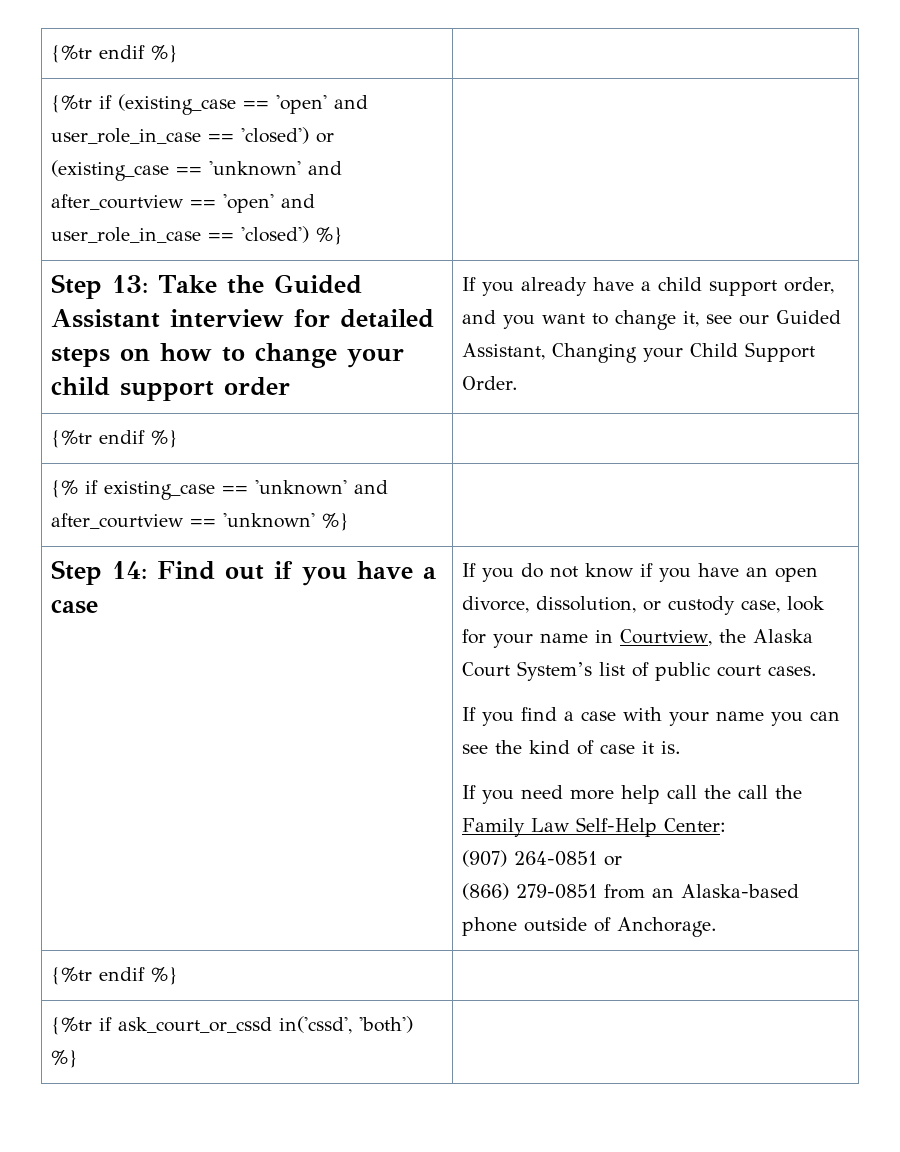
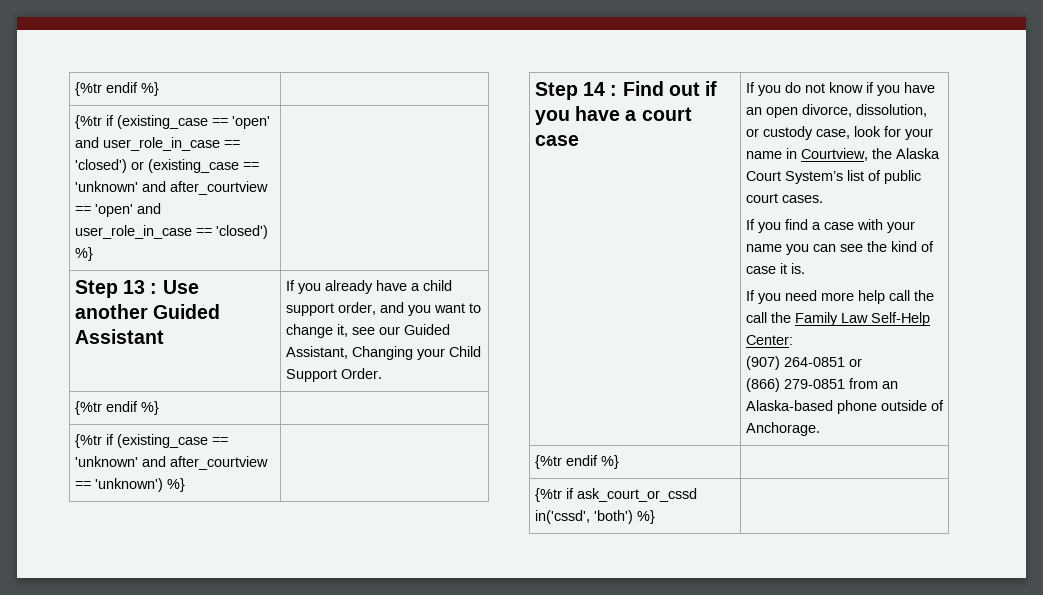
- Step 13: Take the Guided Assistant interview for detailed steps on how to change your child support order
+ Step 13 : Use another Guided Assistant
- {% if existing_case == 'unknown' and after_courtview == 'unknown' %} |
- Step 14: Find out if you have a case
+ {%tr if (existing_case == 'unknown' and after_courtview == 'unknown') %} |
+ Step 14 : Find out if you have a court case

